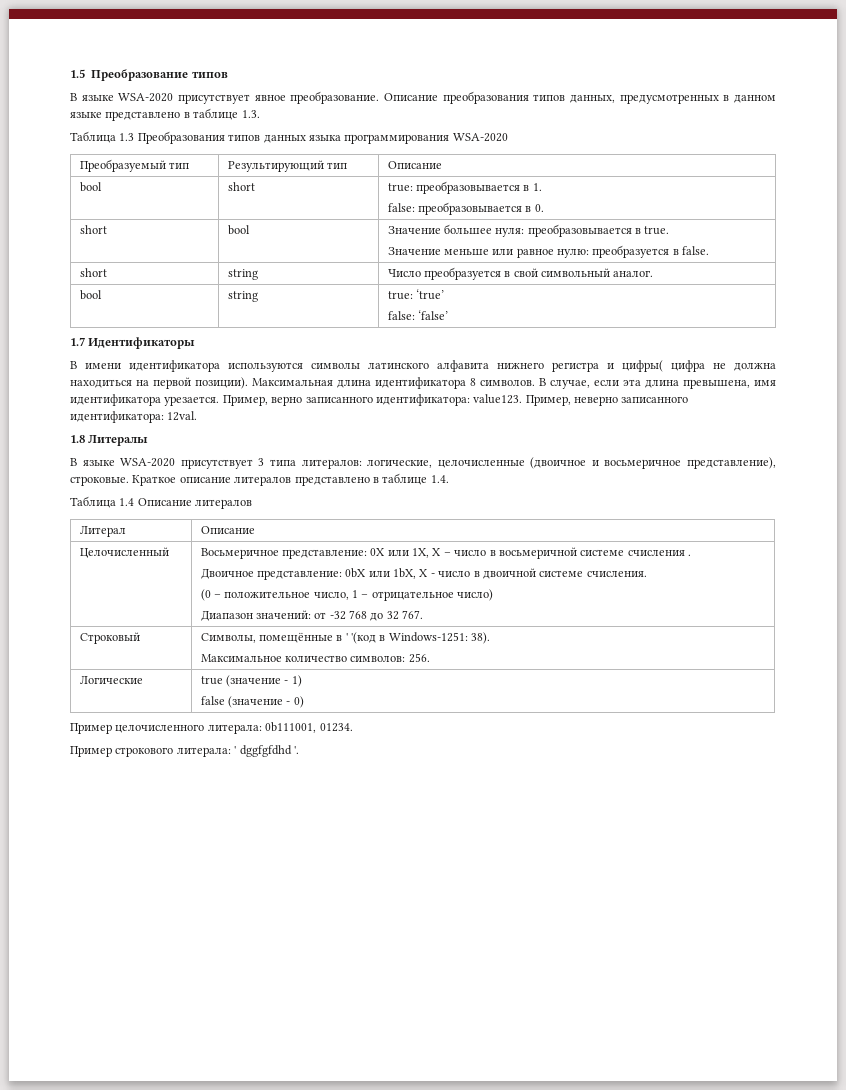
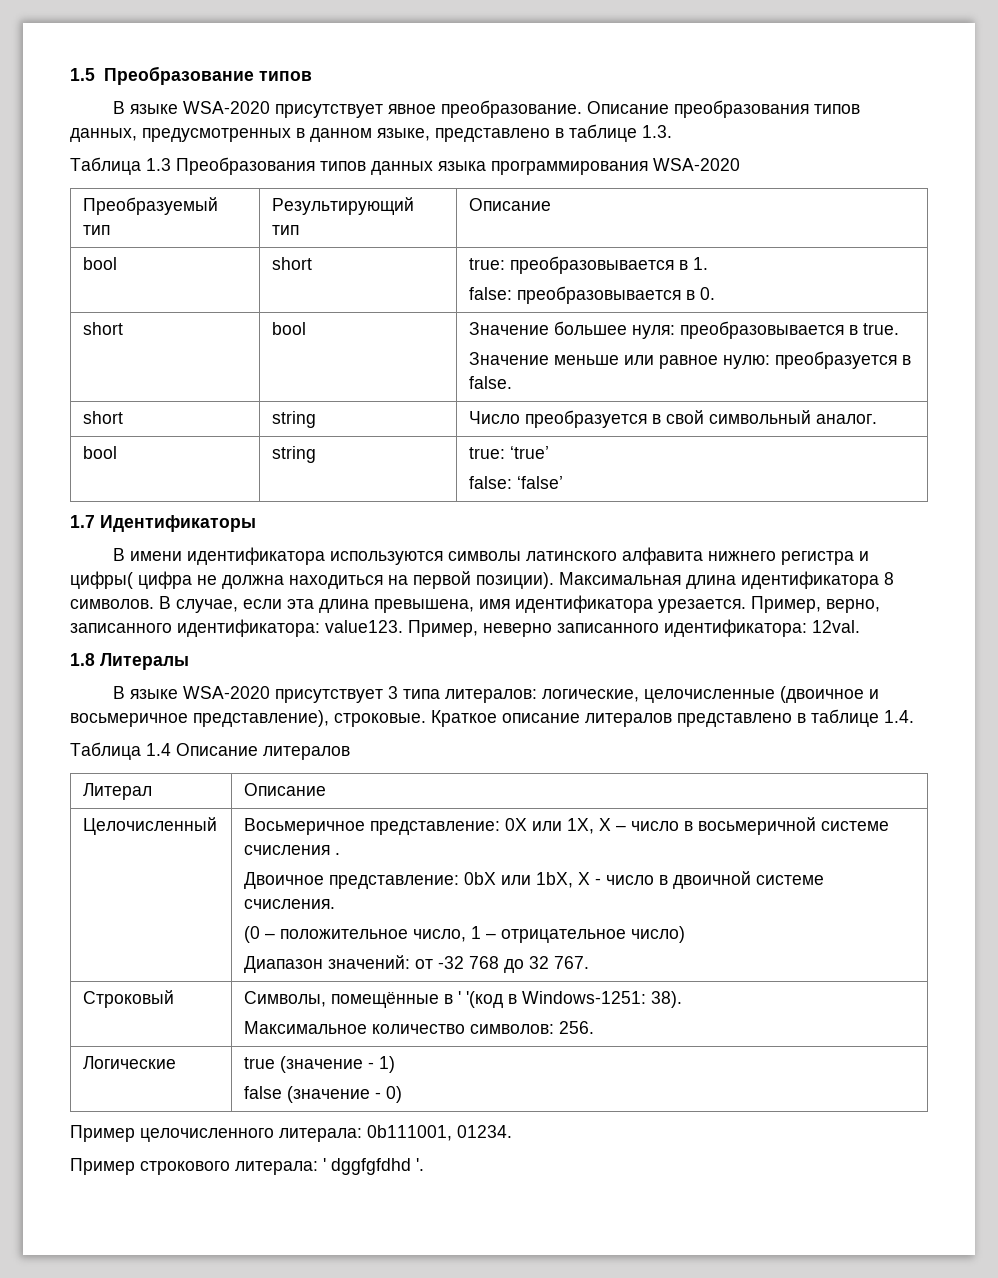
- Описание преобразования типов данных, предусмотренных в данном языке представлено в таблице 1.3.
+ Описание преобразования типов данных, предусмотренных в данном языке, представлено в таблице 1.3.
- Пример, верно записанного идентификатора: value123.
+ Пример, верно, записанного идентификатора: value123.

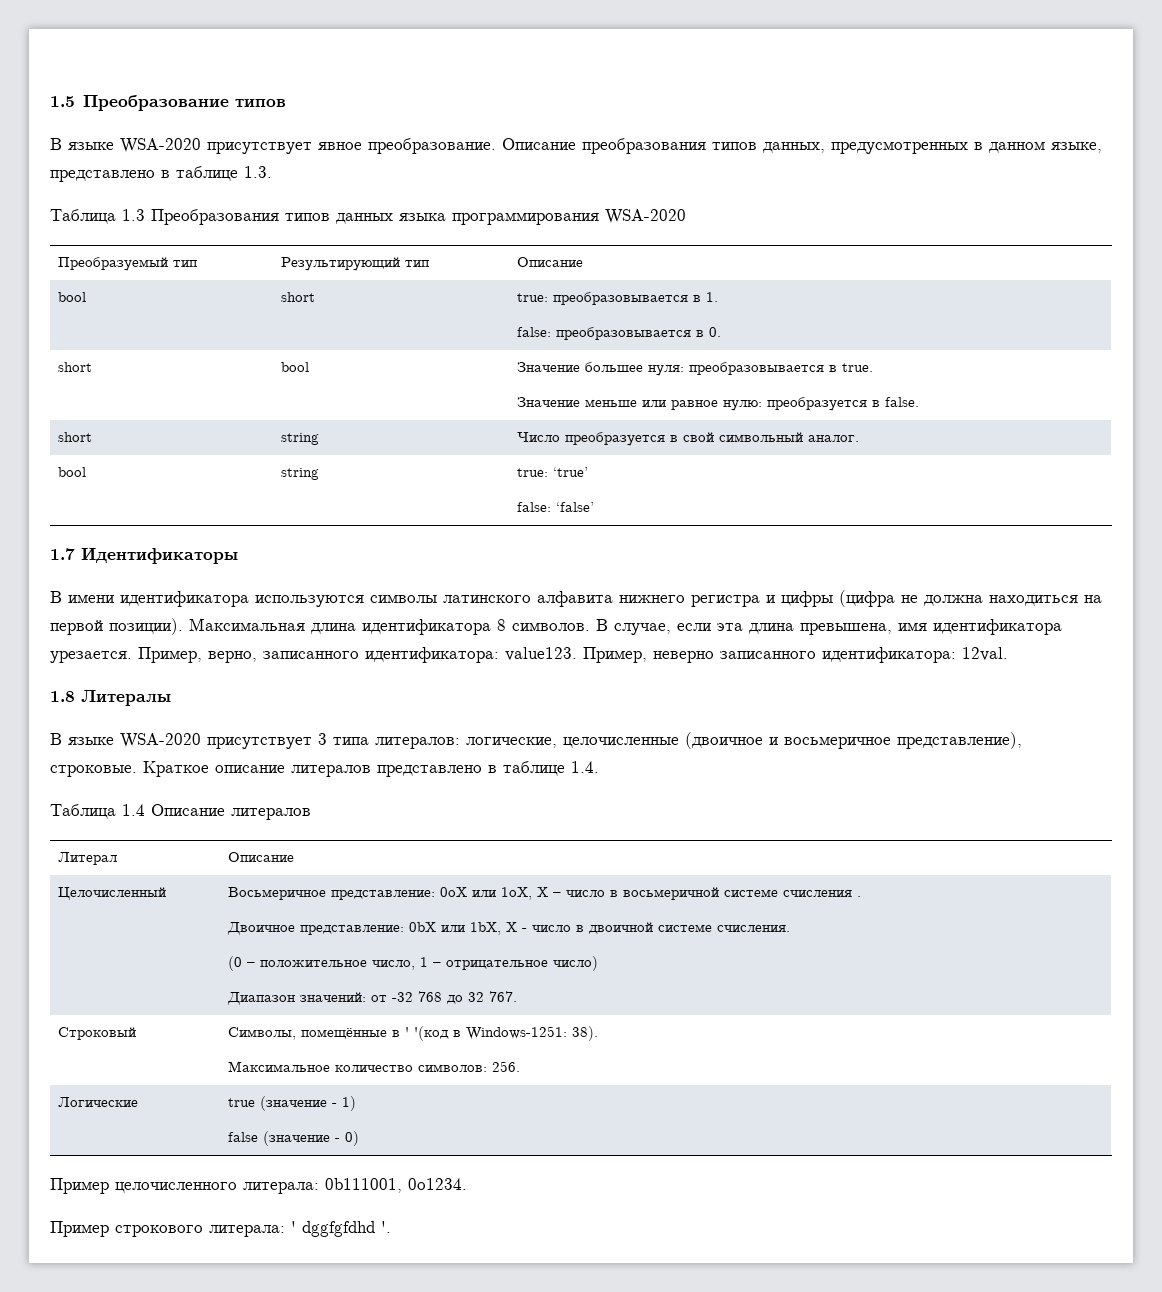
- В имени идентификатора используются символы латинского алфавита нижнего регистра и цифры( цифра не должна находиться на первой позиции).
+ В имени идентификатора используются символы латинского алфавита нижнего регистра и цифры (цифра не должна находиться на первой позиции).
- Восьмеричное представление: 0X или 1X, X – число в восьмеричной системе счисления .
+ Восьмеричное представление: 0oX или 1oX, X – число в восьмеричной системе счисления .
- Пример целочисленного литерала: 0b111001, 01234.
+ Пример целочисленного литерала: 0b111001, 0o1234.

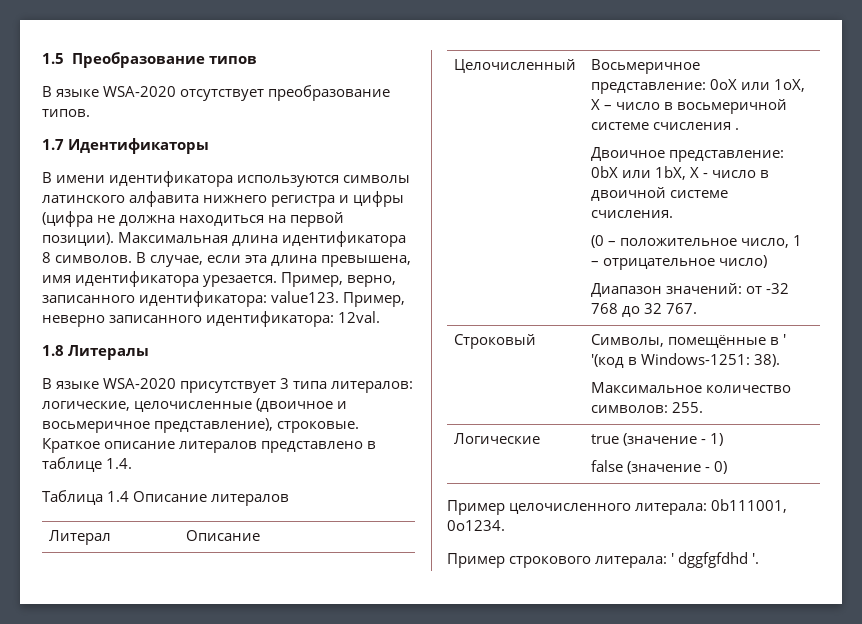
- В языке WSA-2020 присутствует явное преобразование. Описание преобразования типов данных, предусмотренных в данном языке, представлено в таблице 1.3.
- Таблица 1.3 Преобразования типов данных языка программирования WSA-2020
- Преобразуемый тип | Результирующий тип | Описание
- bool | short | true: преобразовывается в 1.
- false: преобразовывается в 0.
- short | bool | Значение большее нуля: преобразовывается в true.
- Значение меньше или равное нулю: преобразуется в false.
- short | string | Число преобразуется в свой символьный аналог.
- bool | string | true: ‘true’
- false: ‘false’
+ В языке WSA-2020 отсутствует преобразование типов.
  Строковый | Символы, помещённые в ' '(код в Windows-1251: 38).
- Максимальное количество символов: 256.
+ Максимальное количество символов: 255.

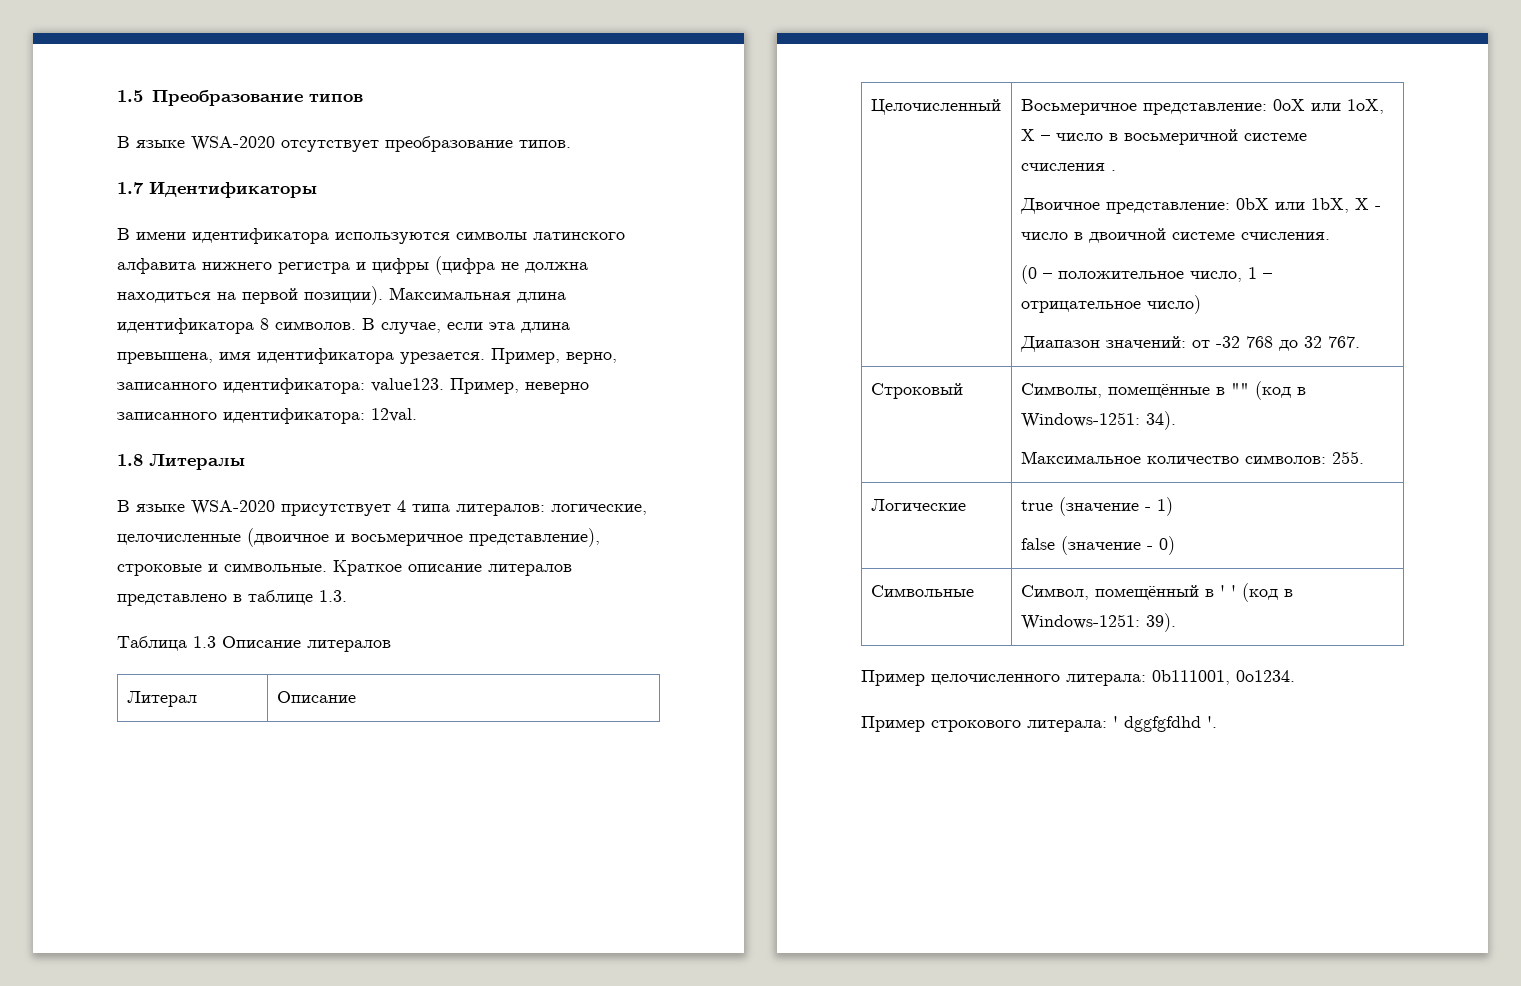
- В языке WSA-2020 присутствует 3 типа литералов: логические, целочисленные (двоичное и восьмеричное представление), строковые.
+ В языке WSA-2020 присутствует 4 типа литералов: логические, целочисленные (двоичное и восьмеричное представление), строковые и символьные.
- Краткое описание литералов представлено в таблице 1.4.
+ Краткое описание литералов представлено в таблице 1.3.
- Таблица 1.4 Описание литералов
+ Таблица 1.3 Описание литералов
- Строковый | Символы, помещённые в ' '(код в Windows-1251: 38).
+ Строковый | Символы, помещённые в "" (код в Windows-1251: 34).
+ Символьные | Символ, помещённый в ' ' (код в Windows-1251: 39).

